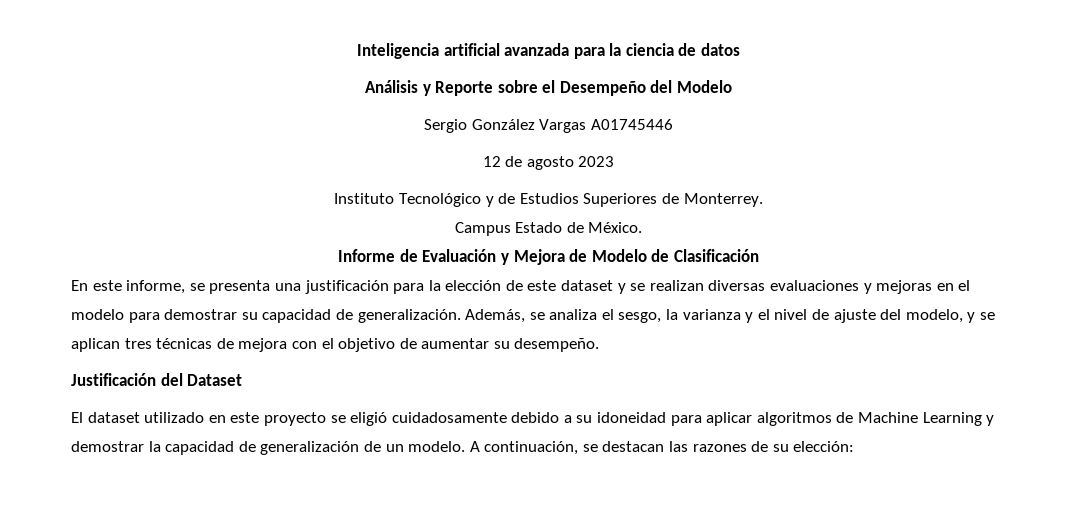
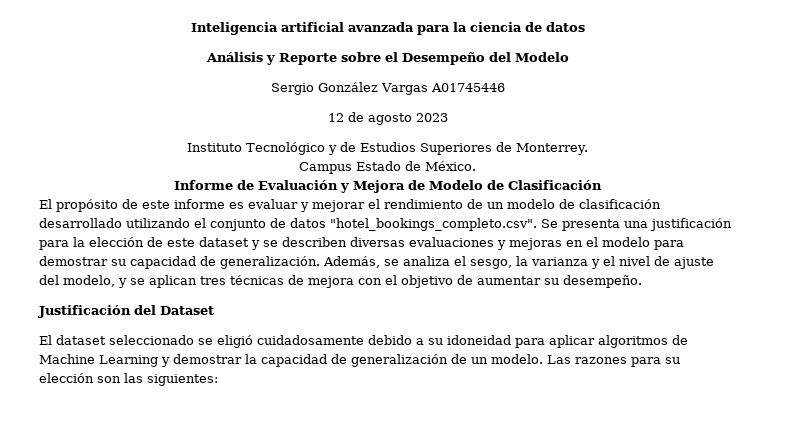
- En este informe, se presenta una justificación para la elección de este dataset y se realizan diversas evaluaciones y mejoras en el modelo para demostrar su capacidad de generalización.
+ El propósito de este informe es evaluar y mejorar el rendimiento de un modelo de clasificación desarrollado utilizando el conjunto de datos "hotel_bookings_completo.csv". Se presenta una justificación para la elección de este dataset y se describen diversas evaluaciones y mejoras en el modelo para demostrar su capacidad de generalización.
- El dataset utilizado en este proyecto se eligió cuidadosamente debido a su idoneidad para aplicar algoritmos de Machine Learning y demostrar la capacidad de generalización de un modelo.
+ El dataset seleccionado se eligió cuidadosamente debido a su idoneidad para aplicar algoritmos de Machine Learning y demostrar la capacidad de generalización de un modelo.
- A continuación, se destacan las razones de su elección:
+ Las razones para su elección son las siguientes:

